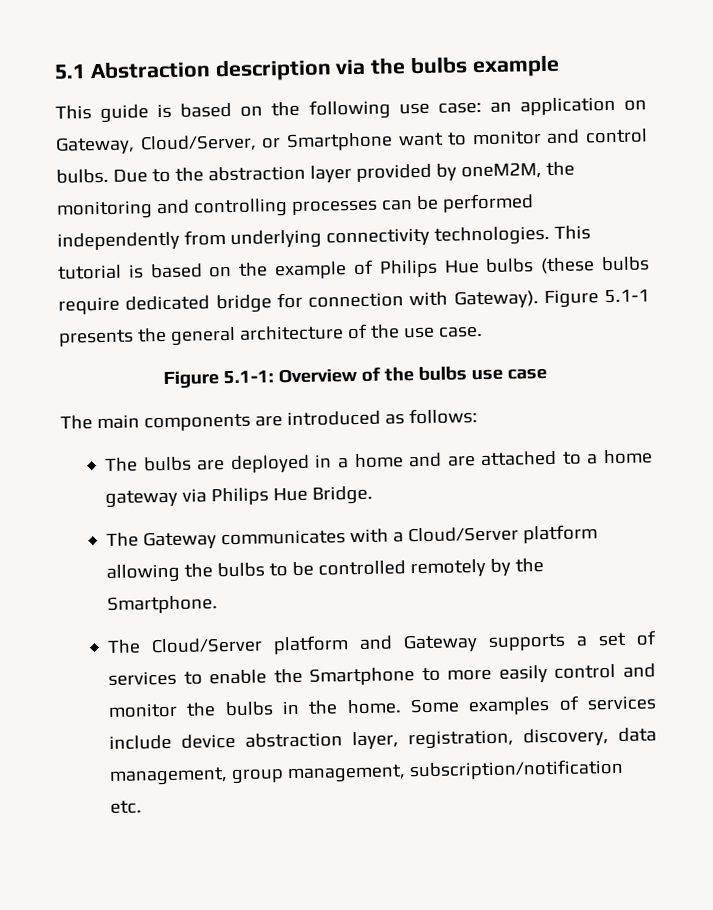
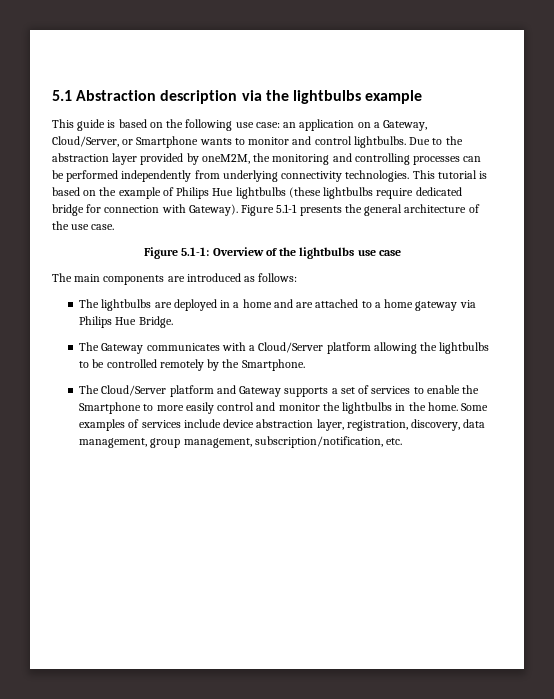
- 5.1 Abstraction description via the bulbs example
+ 5.1 Abstraction description via the lightbulbs example
- This guide is based on the following use case: an application on Gateway, Cloud/Server, or Smartphone want to monitor and control bulbs.
+ This guide is based on the following use case: an application on a Gateway, Cloud/Server, or Smartphone wants to monitor and control lightbulbs.
- This tutorial is based on the example of Philips Hue bulbs (these bulbs require dedicated bridge for connection with Gateway).
+ This tutorial is based on the example of Philips Hue lightbulbs (these lightbulbs require dedicated bridge for connection with Gateway).
- Figure 5.1-1: Overview of the bulbs use case
+ Figure 5.1-1: Overview of the lightbulbs use case
- The bulbs are deployed in a home and are attached to a home gateway via Philips Hue Bridge.
+ The lightbulbs are deployed in a home and are attached to a home gateway via Philips Hue Bridge.
- The Gateway communicates with a Cloud/Server platform allowing the bulbs to be controlled remotely by the Smartphone.
+ The Gateway communicates with a Cloud/Server platform allowing the lightbulbs to be controlled remotely by the Smartphone.
- The Cloud/Server platform and Gateway supports a set of services to enable the Smartphone to more easily control and monitor the bulbs in the home.
+ The Cloud/Server platform and Gateway supports a set of services to enable the Smartphone to more easily control and monitor the lightbulbs in the home.
- Some examples of services include device abstraction layer, registration, discovery, data management, group management, subscription/notification etc.
+ Some examples of services include device abstraction layer, registration, discovery, data management, group management, subscription/notification, etc.

